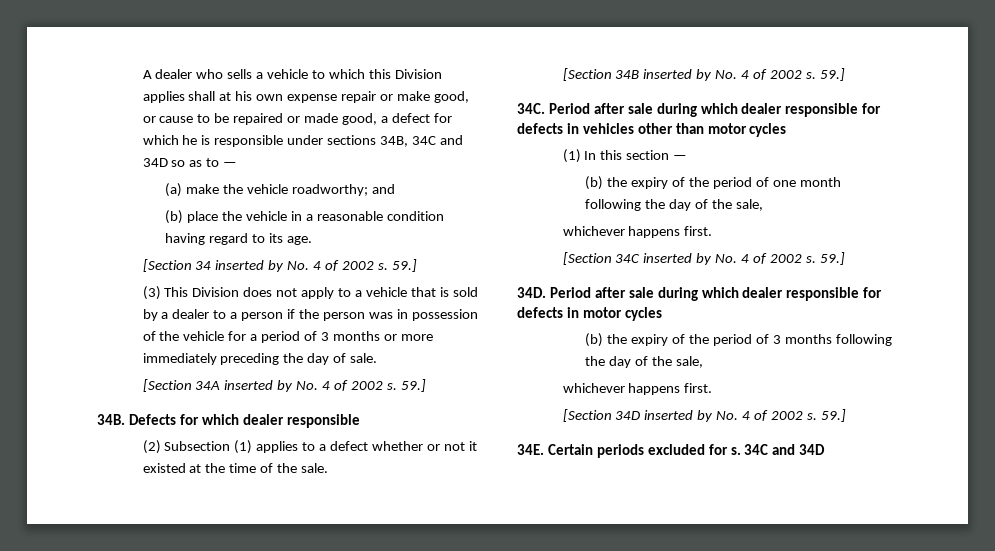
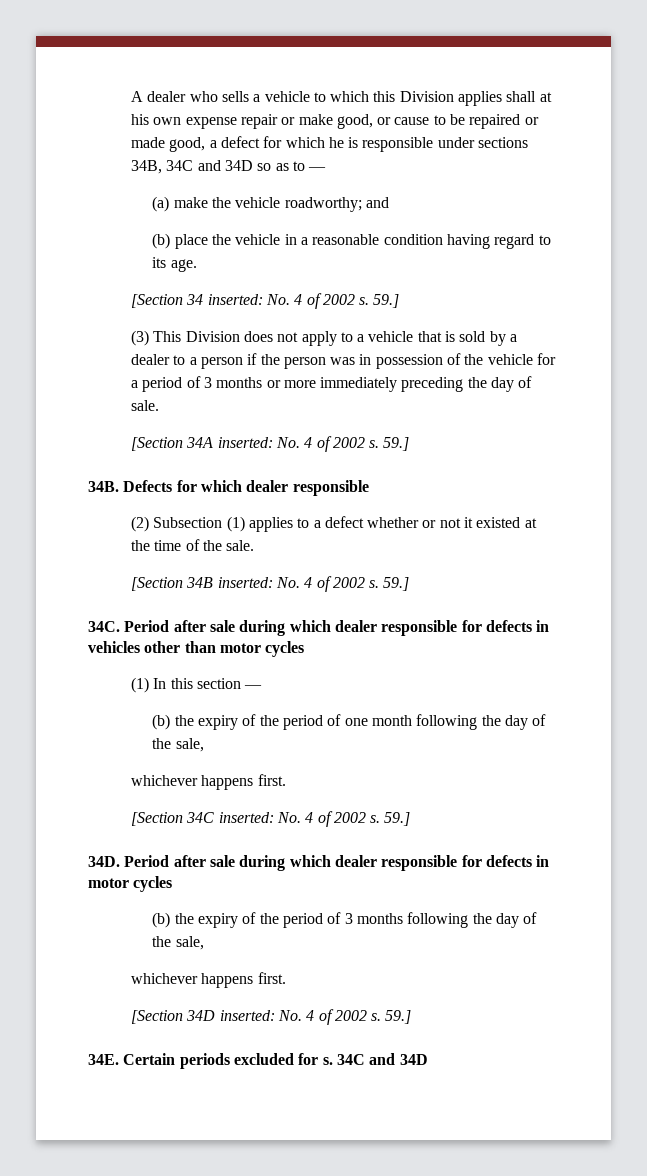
- [Section 34 inserted by No. 4 of 2002 s.
+ [Section 34 inserted: No. 4 of 2002 s.
- [Section 34A inserted by No. 4 of 2002 s.
+ [Section 34A inserted: No. 4 of 2002 s.
- [Section 34B inserted by No. 4 of 2002 s.
+ [Section 34B inserted: No. 4 of 2002 s.
- [Section 34C inserted by No. 4 of 2002 s.
+ [Section 34C inserted: No. 4 of 2002 s.
- [Section 34D inserted by No. 4 of 2002 s.
+ [Section 34D inserted: No. 4 of 2002 s.

